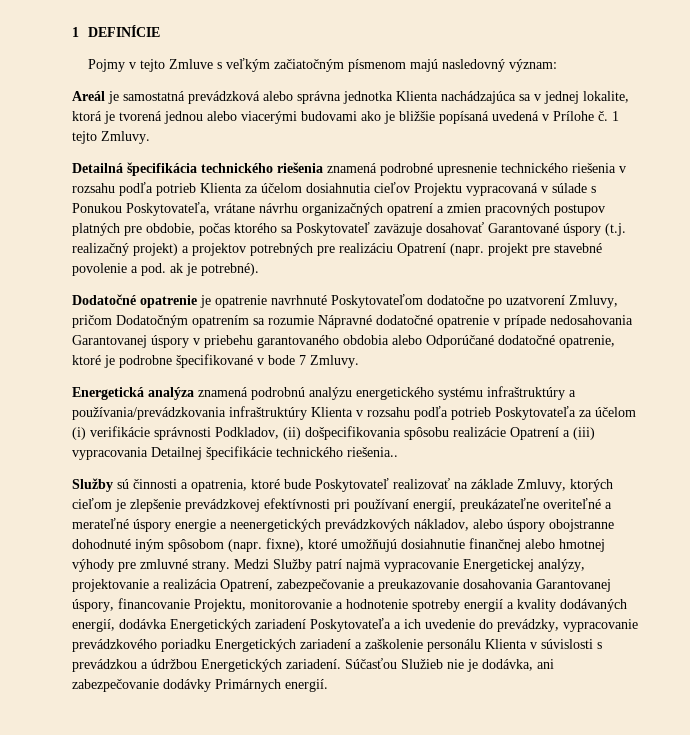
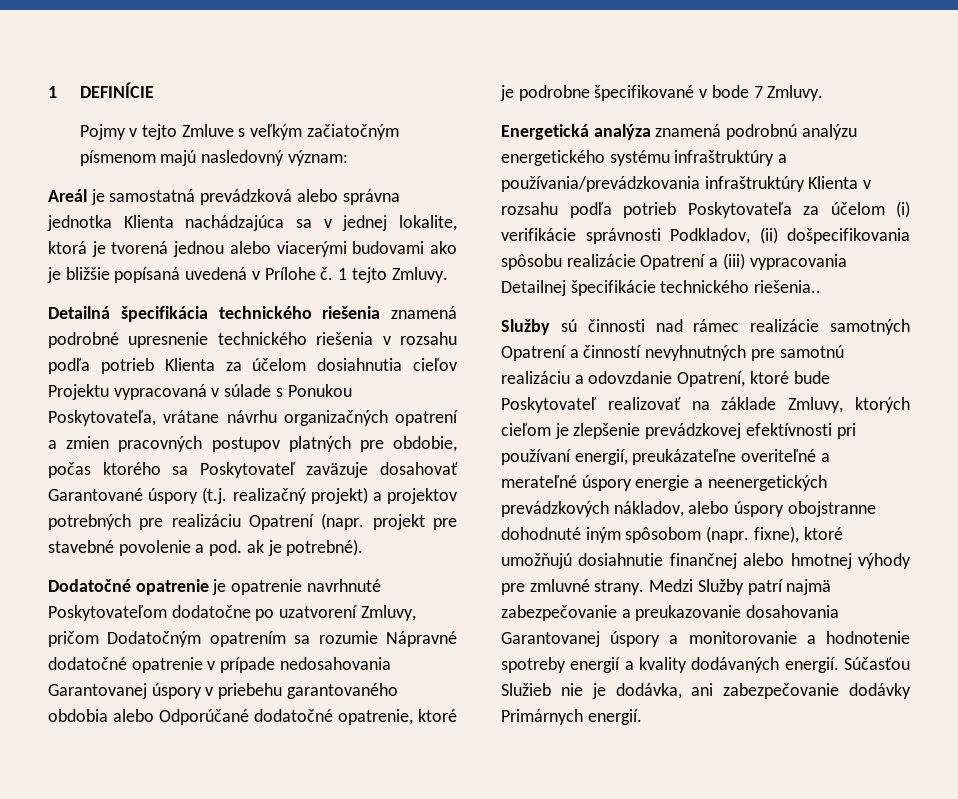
- Služby sú činnosti a opatrenia, ktoré bude Poskytovateľ realizovať na základe Zmluvy, ktorých cieľom je zlepšenie prevádzkovej efektívnosti pri používaní energií, preukázateľne overiteľné a merateľné úspory energie a neenergetických prevádzkových nákladov, alebo úspory obojstranne dohodnuté iným spôsobom (napr. fixne), ktoré umožňujú dosiahnutie finančnej alebo hmotnej výhody pre zmluvné strany.
+ Služby sú činnosti nad rámec realizácie samotných Opatrení a činností nevyhnutných pre samotnú realizáciu a odovzdanie Opatrení, ktoré bude Poskytovateľ realizovať na základe Zmluvy, ktorých cieľom je zlepšenie prevádzkovej efektívnosti pri používaní energií, preukázateľne overiteľné a merateľné úspory energie a neenergetických prevádzkových nákladov, alebo úspory obojstranne dohodnuté iným spôsobom (napr. fixne), ktoré umožňujú dosiahnutie finančnej alebo hmotnej výhody pre zmluvné strany.
- Medzi Služby patrí najmä vypracovanie Energetickej analýzy, projektovanie a realizácia Opatrení, zabezpečovanie a preukazovanie dosahovania Garantovanej úspory, financovanie Projektu, monitorovanie a hodnotenie spotreby energií a kvality dodávaných energií, dodávka Energetických zariadení Poskytovateľa a ich uvedenie do prevádzky, vypracovanie prevádzkového poriadku Energetických zariadení a zaškolenie personálu Klienta v súvislosti s prevádzkou a údržbou Energetických zariadení.
+ Medzi Služby patrí najmä zabezpečovanie a preukazovanie dosahovania Garantovanej úspory a monitorovanie a hodnotenie spotreby energií a kvality dodávaných energií.

